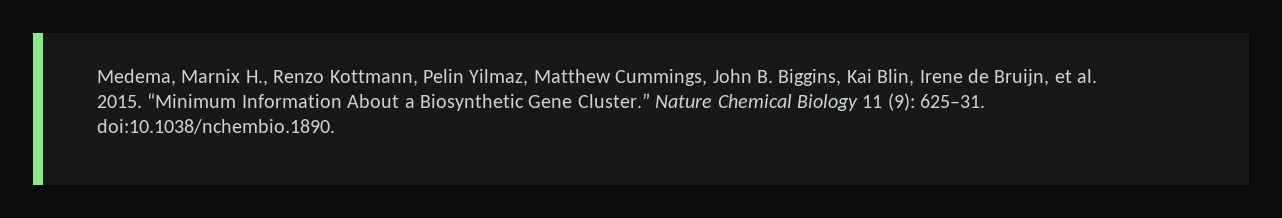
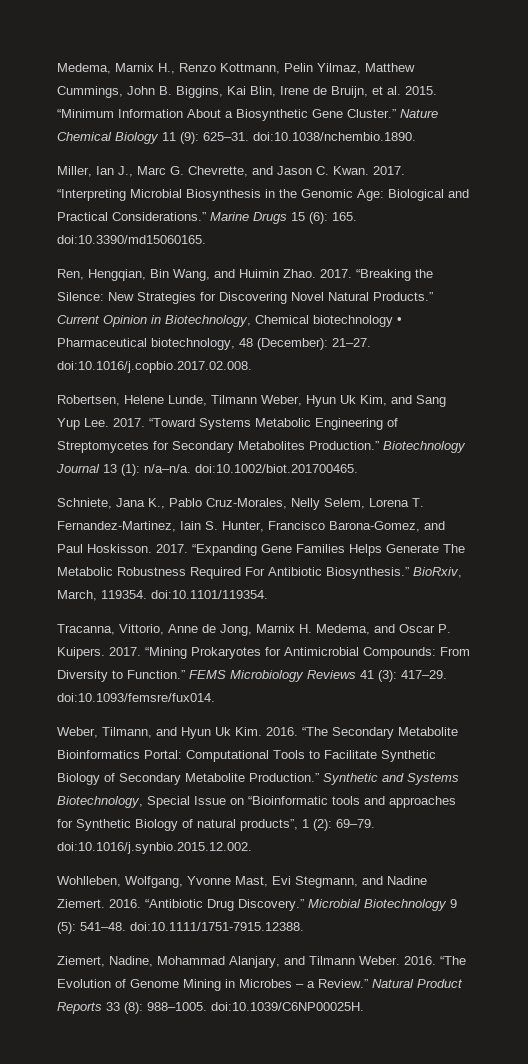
+ Miller, Ian J., Marc G. Chevrette, and Jason C. Kwan. 2017. “Interpreting Microbial Biosynthesis in the Genomic Age: Biological and Practical Considerations.” Marine Drugs 15 (6): 165. doi:10.3390/md15060165.
+ Ren, Hengqian, Bin Wang, and Huimin Zhao. 2017. “Breaking the Silence: New Strategies for Discovering Novel Natural Products.” Current Opinion in Biotechnology, Chemical biotechnology • Pharmaceutical biotechnology, 48 (December): 21–27. doi:10.1016/j.copbio.2017.02.008.
+ Robertsen, Helene Lunde, Tilmann Weber, Hyun Uk Kim, and Sang Yup Lee. 2017. “Toward Systems Metabolic Engineering of Streptomycetes for Secondary Metabolites Production.” Biotechnology Journal 13 (1): n/a–n/a. doi:10.1002/biot.201700465.
+ Schniete, Jana K., Pablo Cruz-Morales, Nelly Selem, Lorena T. Fernandez-Martinez, Iain S. Hunter, Francisco Barona-Gomez, and Paul Hoskisson. 2017. “Expanding Gene Families Helps Generate The Metabolic Robustness Required For Antibiotic Biosynthesis.” BioRxiv, March, 119354. doi:10.1101/119354.
+ Tracanna, Vittorio, Anne de Jong, Marnix H. Medema, and Oscar P. Kuipers. 2017. “Mining Prokaryotes for Antimicrobial Compounds: From Diversity to Function.” FEMS Microbiology Reviews 41 (3): 417–29. doi:10.1093/femsre/fux014.
+ Weber, Tilmann, and Hyun Uk Kim. 2016. “The Secondary Metabolite Bioinformatics Portal: Computational Tools to Facilitate Synthetic Biology of Secondary Metabolite Production.” Synthetic and Systems Biotechnology, Special Issue on “Bioinformatic tools and approaches for Synthetic Biology of natural products”, 1 (2): 69–79. doi:10.1016/j.synbio.2015.12.002.
+ Wohlleben, Wolfgang, Yvonne Mast, Evi Stegmann, and Nadine Ziemert. 2016. “Antibiotic Drug Discovery.” Microbial Biotechnology 9 (5): 541–48. doi:10.1111/1751-7915.12388.
+ Ziemert, Nadine, Mohammad Alanjary, and Tilmann Weber. 2016. “The Evolution of Genome Mining in Microbes – a Review.” Natural Product Reports 33 (8): 988–1005. doi:10.1039/C6NP00025H.

